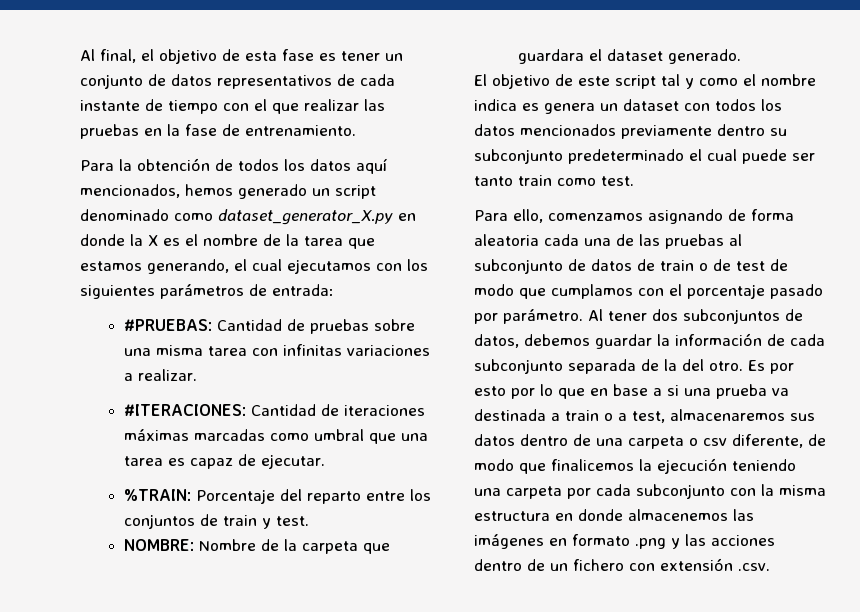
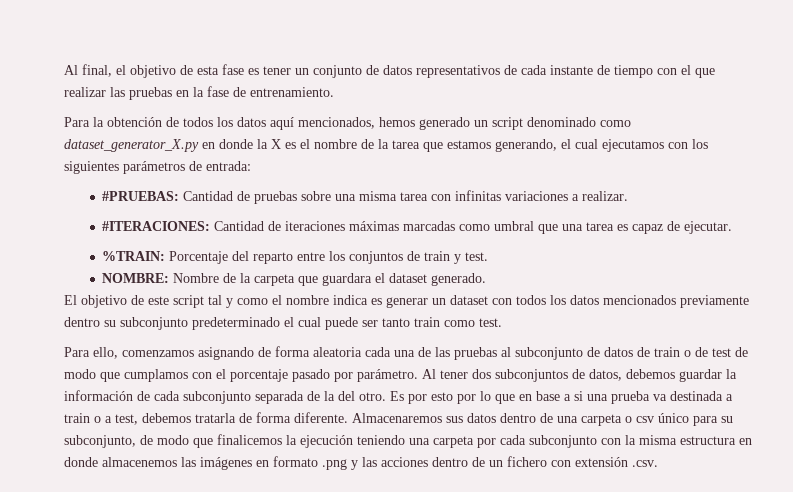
- El objetivo de este script tal y como el nombre indica es genera un dataset con todos los datos mencionados previamente dentro su subconjunto predeterminado el cual puede ser tanto train como test.
+ El objetivo de este script tal y como el nombre indica es generar un dataset con todos los datos mencionados previamente dentro su subconjunto predeterminado el cual puede ser tanto train como test.
- Es por esto por lo que en base a si una prueba va destinada a train o a test, almacenaremos sus datos dentro de una carpeta o csv diferente, de modo que finalicemos la ejecución teniendo una carpeta por cada subconjunto con la misma estructura en donde almacenemos las imágenes en formato .png y las acciones dentro de un fichero con extensión .csv.
+ Es por esto por lo que en base a si una prueba va destinada a train o a test, debemos tratarla de forma diferente. Almacenaremos sus datos dentro de una carpeta o csv único para su subconjunto, de modo que finalicemos la ejecución teniendo una carpeta por cada subconjunto con la misma estructura en donde almacenemos las imágenes en formato .png y las acciones dentro de un fichero con extensión .csv.

